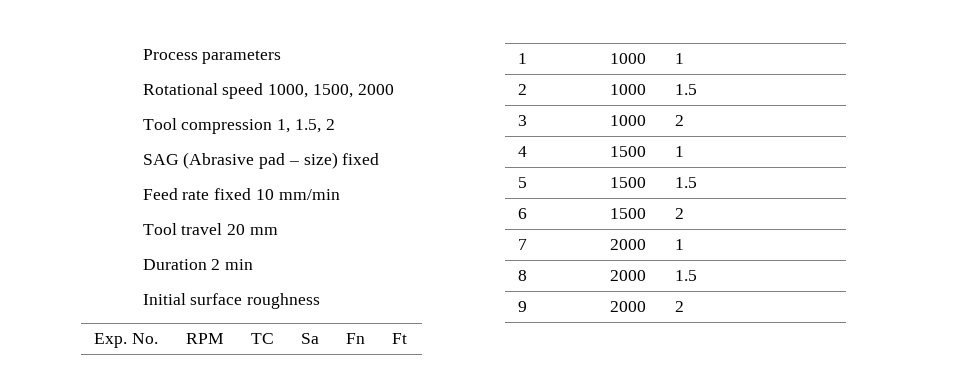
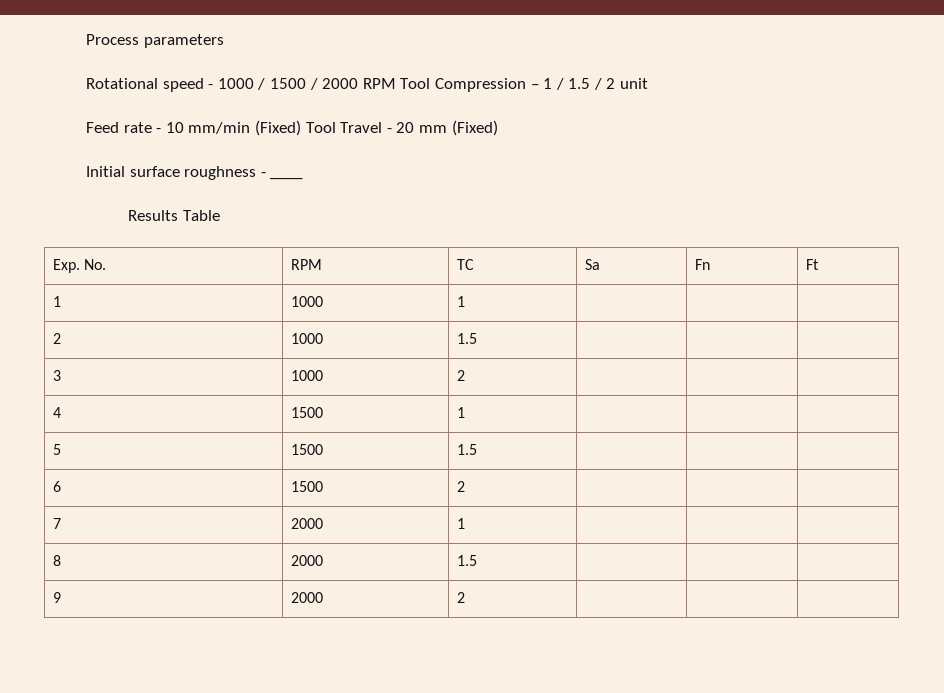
- Rotational speed 1000, 1500, 2000
- Tool compression 1, 1.5, 2
- SAG (Abrasive pad – size) fixed
+ Rotational speed - 1000 / 1500 / 2000 RPM Tool Compression – 1 / 1.5 / 2 unit
- Feed rate fixed 10 mm/min
- Tool travel 20 mm
- Duration 2 min
+ Feed rate - 10 mm/min (Fixed) Tool Travel - 20 mm (Fixed)
- Initial surface roughness
+ Initial surface roughness - ____
+ Results Table

